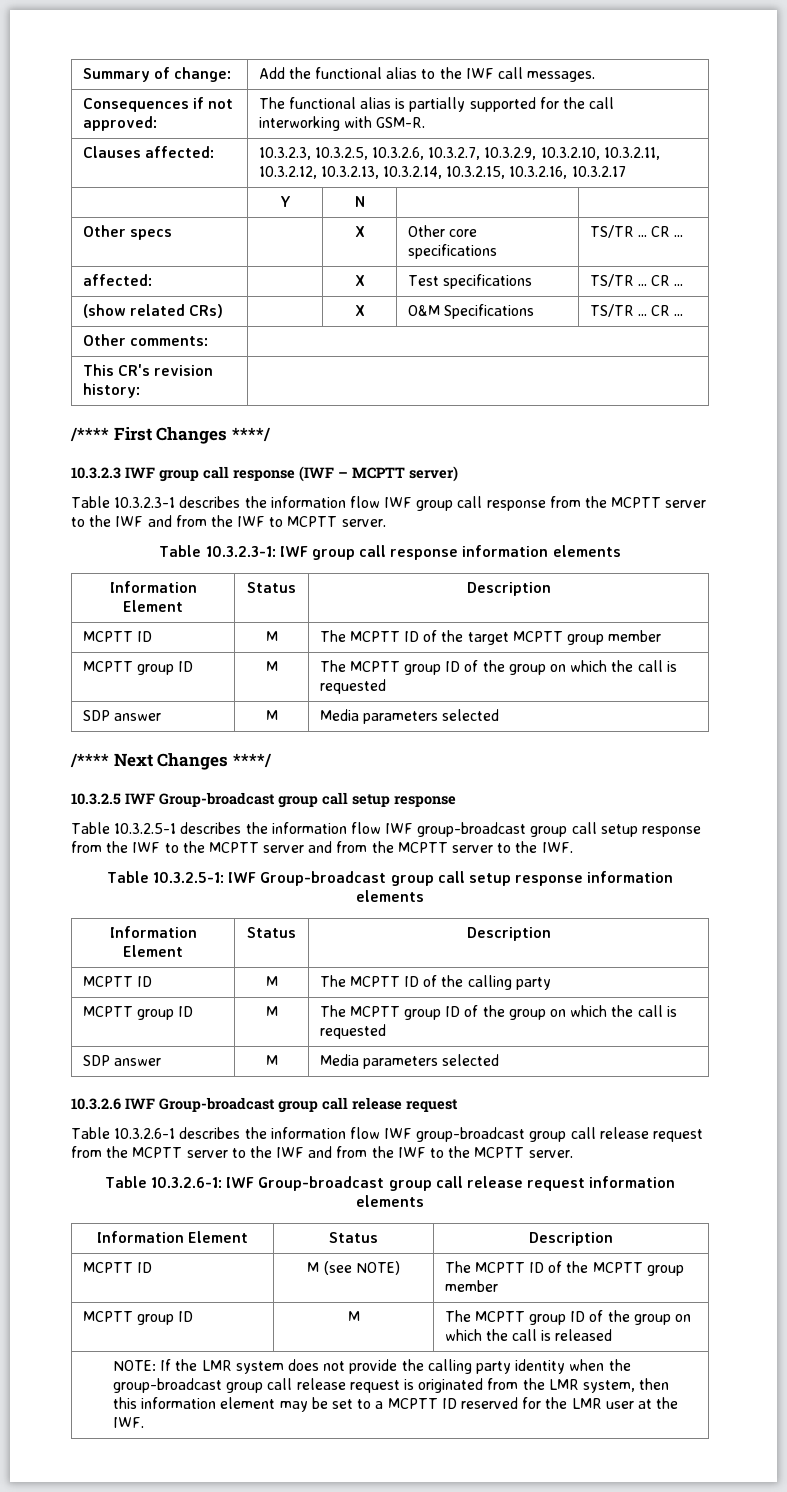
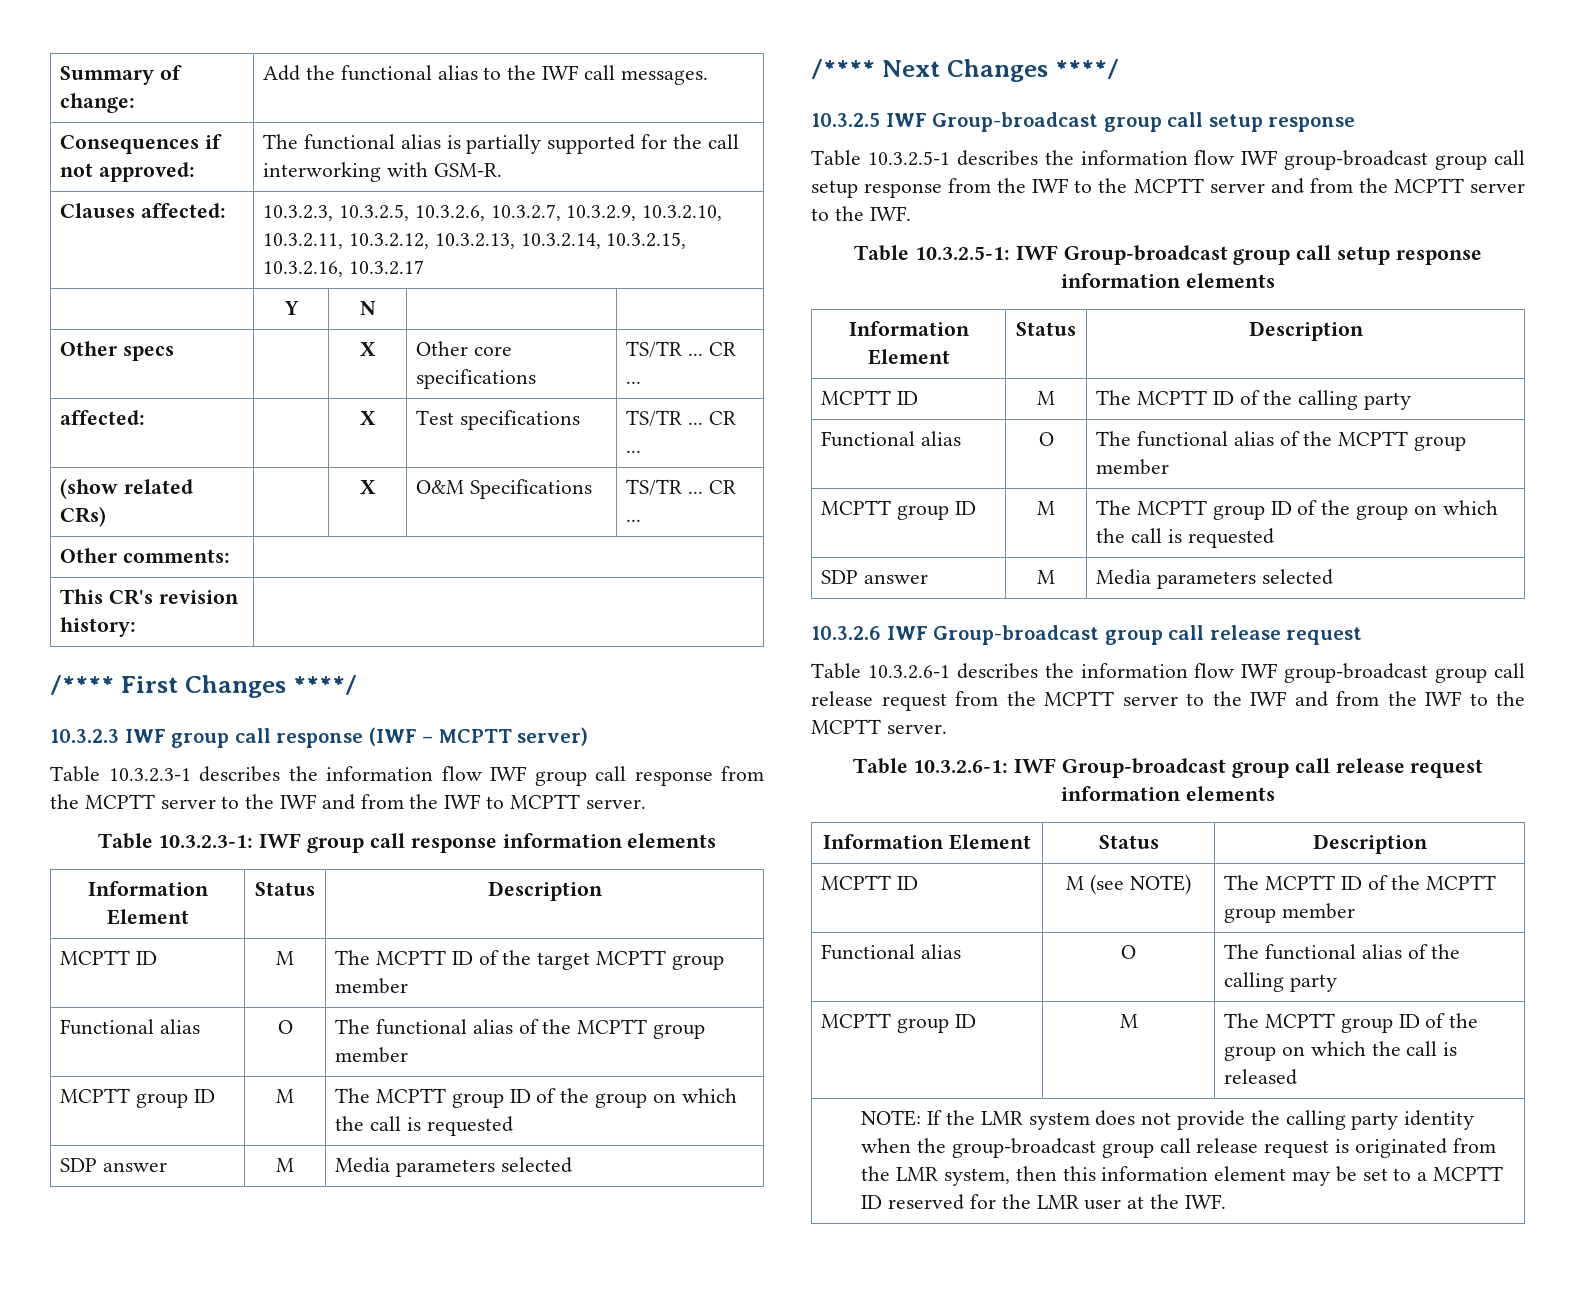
  MCPTT ID | M | The MCPTT ID of the target MCPTT group member
+ Functional alias | O | The functional alias of the MCPTT group member
  MCPTT ID | M | The MCPTT ID of the calling party
+ Functional alias | O | The functional alias of the MCPTT group member
+ Functional alias | O | The functional alias of the calling party

